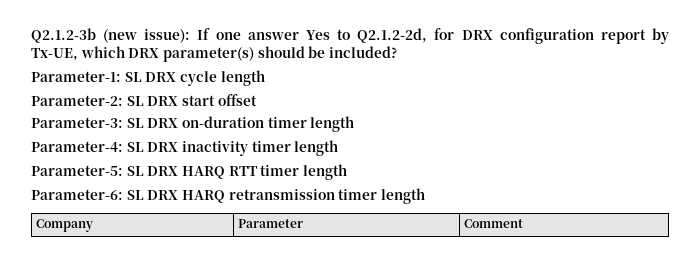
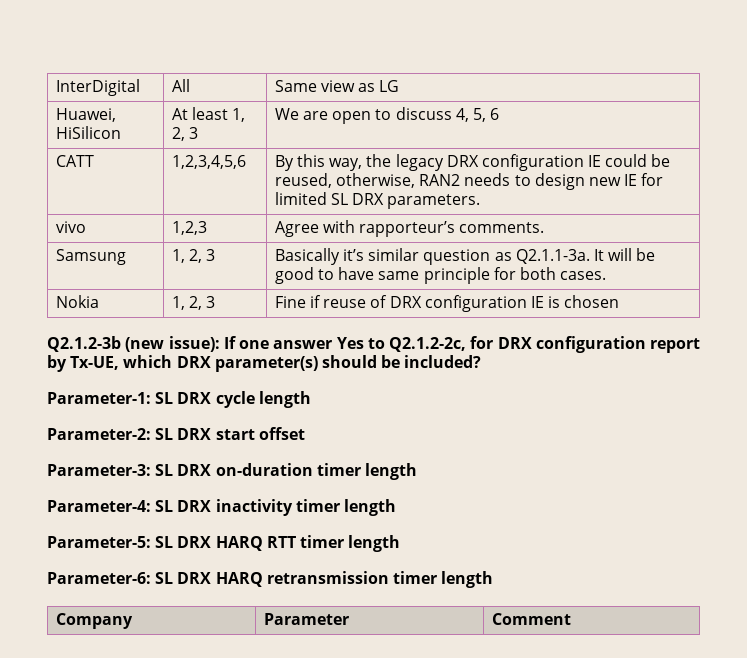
+ InterDigital | All | Same view as LG
+ Huawei, HiSilicon | At least 1, 2, 3 | We are open to discuss 4, 5, 6
+ CATT | 1,2,3,4,5,6 | By this way, the legacy DRX configuration IE could be reused, otherwise, RAN2 needs to design new IE for limited SL DRX parameters.
+ vivo | 1,2,3 | Agree with rapporteur’s comments.
+ Samsung | 1, 2, 3 | Basically it’s similar question as Q2.1.1-3a. It will be good to have same principle for both cases.
+ Nokia | 1, 2, 3 | Fine if reuse of DRX configuration IE is chosen
- Q2.1.2-3b (new issue): If one answer Yes to Q2.1.2-2d, for DRX configuration report by Tx-UE, which DRX parameter(s) should be included?
+ Q2.1.2-3b (new issue): If one answer Yes to Q2.1.2-2c, for DRX configuration report by Tx-UE, which DRX parameter(s) should be included?

